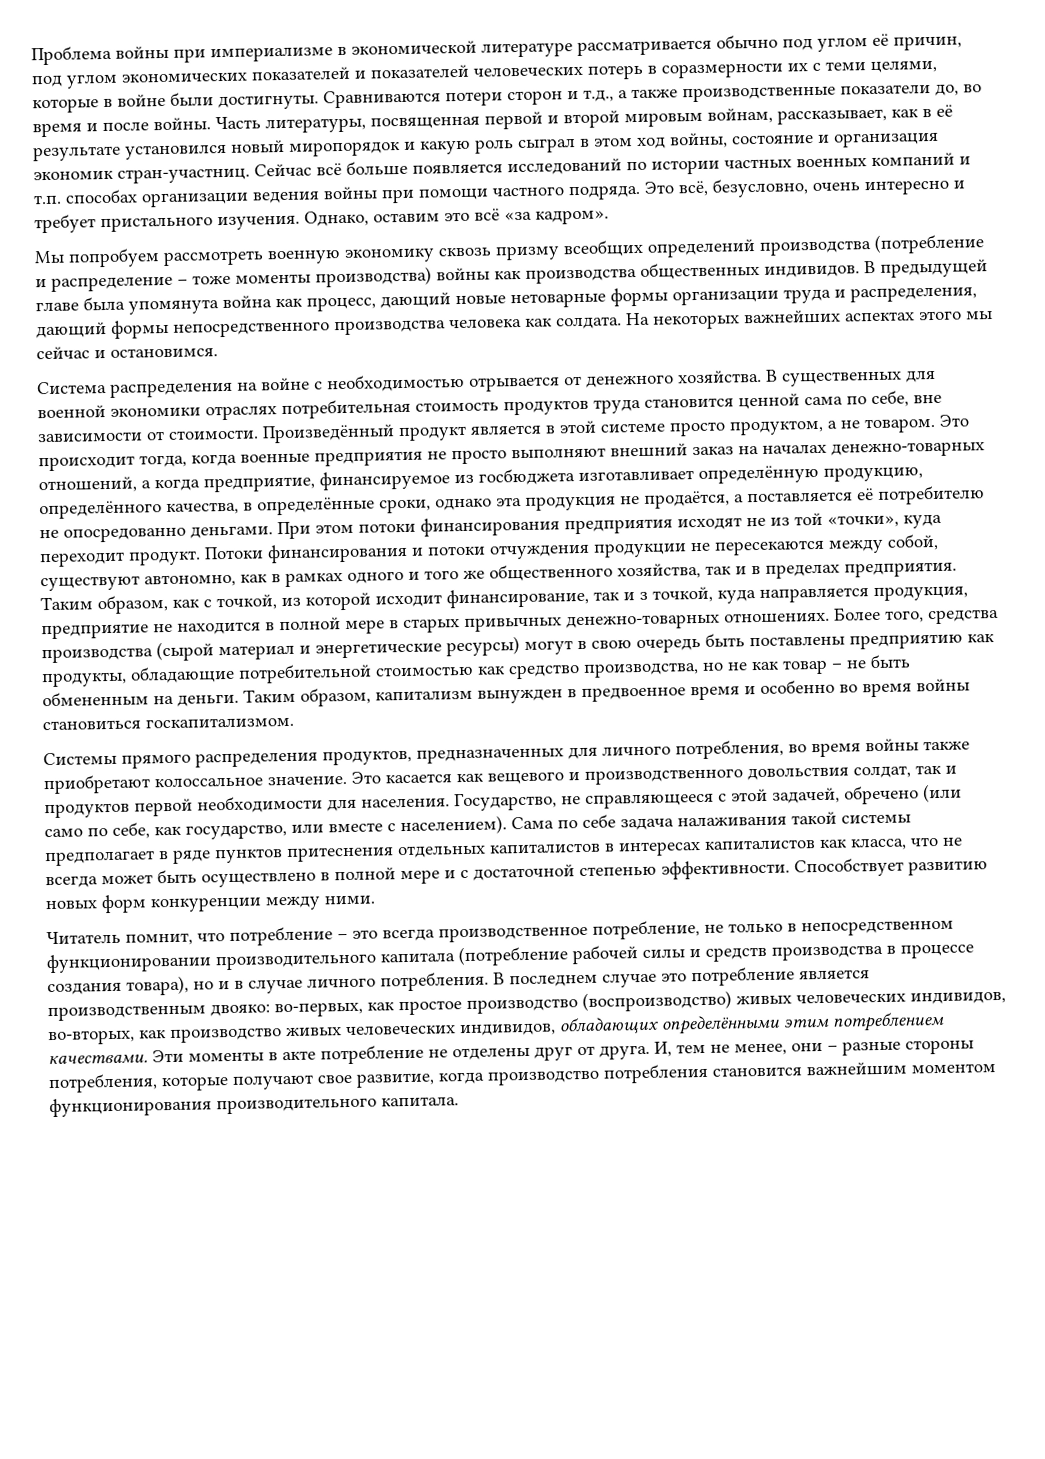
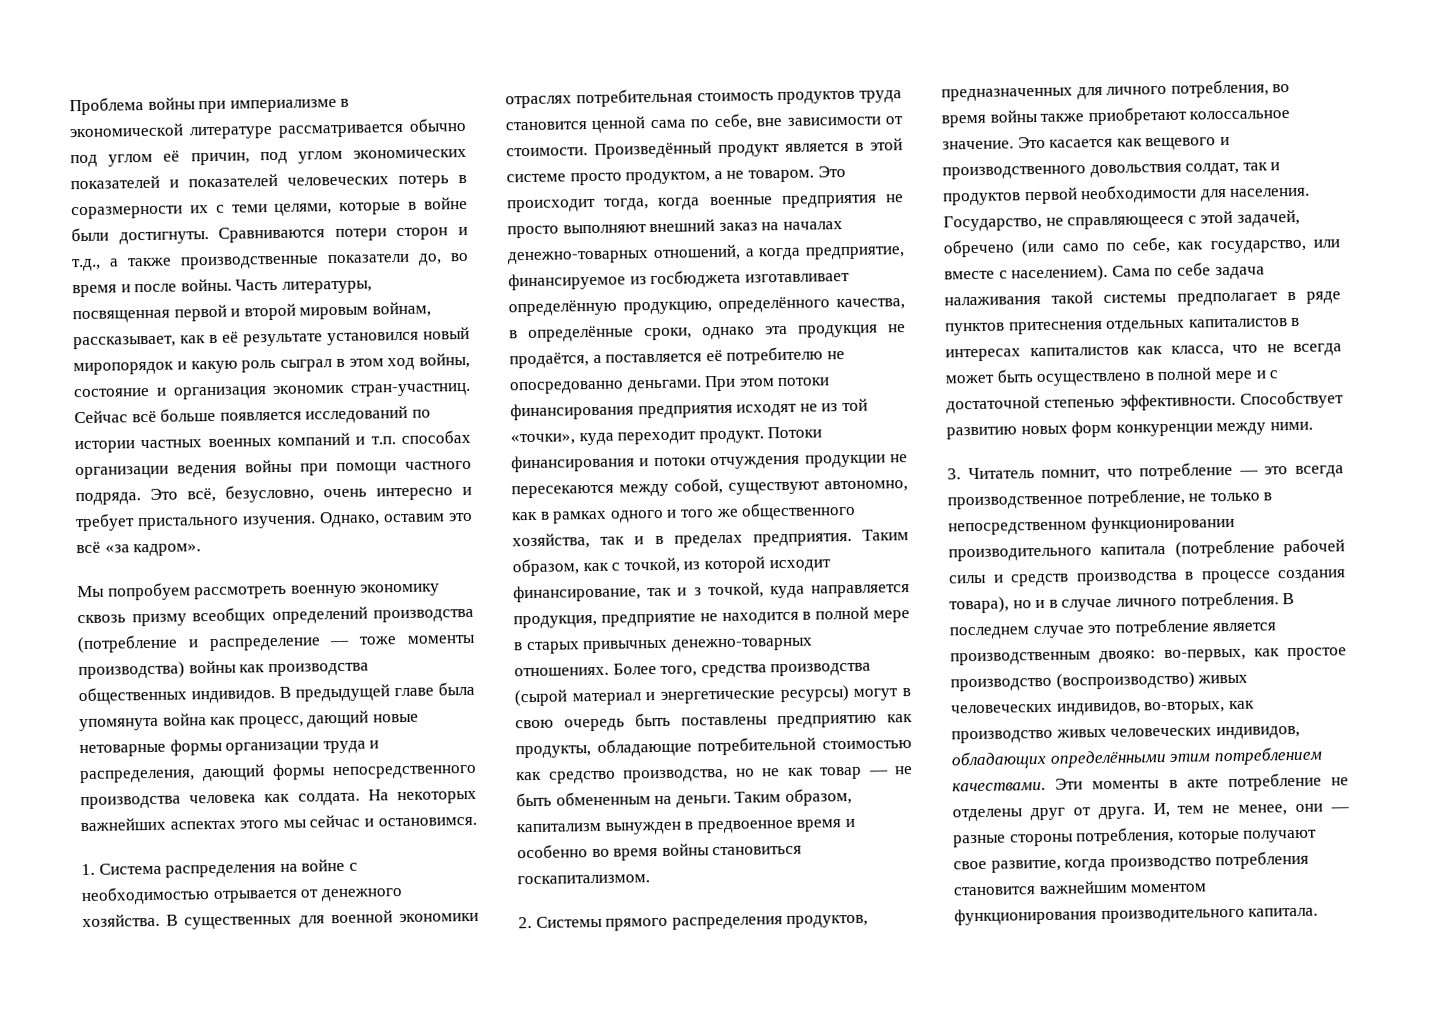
- Мы попробуем рассмотреть военную экономику сквозь призму всеобщих определений производства (потребление и распределение – тоже моменты производства) войны как производства общественных индивидов.
+ Мы попробуем рассмотреть военную экономику сквозь призму всеобщих определений производства (потребление и распределение — тоже моменты производства) войны как производства общественных индивидов.
- Система распределения на войне с необходимостью отрывается от денежного хозяйства.
+ 1. Система распределения на войне с необходимостью отрывается от денежного хозяйства.
- Более того, средства производства (сырой материал и энергетические ресурсы) могут в свою очередь быть поставлены предприятию как продукты, обладающие потребительной стоимостью как средство производства, но не как товар – не быть обмененным на деньги.
+ Более того, средства производства (сырой материал и энергетические ресурсы) могут в свою очередь быть поставлены предприятию как продукты, обладающие потребительной стоимостью как средство производства, но не как товар — не быть обмененным на деньги.
- Системы прямого распределения продуктов, предназначенных для личного потребления, во время войны также приобретают колоссальное значение.
+ 2. Системы прямого распределения продуктов, предназначенных для личного потребления, во время войны также приобретают колоссальное значение.
- Читатель помнит, что потребление – это всегда производственное потребление, не только в непосредственном функционировании производительного капитала (потребление рабочей силы и средств производства в процессе создания товара), но и в случае личного потребления.
+ 3. Читатель помнит, что потребление — это всегда производственное потребление, не только в непосредственном функционировании производительного капитала (потребление рабочей силы и средств производства в процессе создания товара), но и в случае личного потребления.
- И, тем не менее, они – разные стороны потребления, которые получают свое развитие, когда производство потребления становится важнейшим моментом функционирования производительного капитала.
+ И, тем не менее, они — разные стороны потребления, которые получают свое развитие, когда производство потребления становится важнейшим моментом функционирования производительного капитала.

